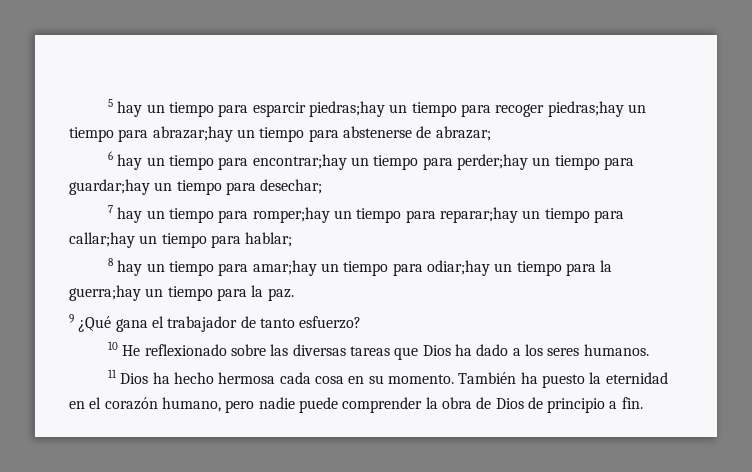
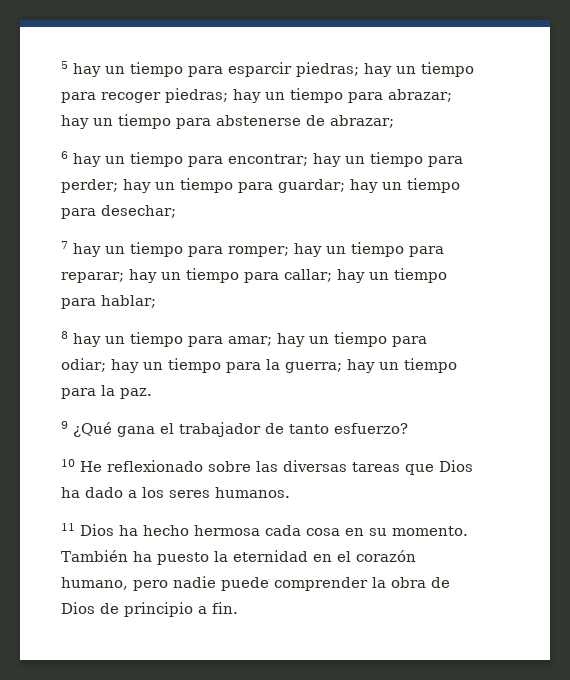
- 5 hay un tiempo para esparcir piedras;hay un tiempo para recoger piedras;hay un tiempo para abrazar;hay un tiempo para abstenerse de abrazar;
+ 5 hay un tiempo para esparcir piedras; hay un tiempo para recoger piedras; hay un tiempo para abrazar; hay un tiempo para abstenerse de abrazar;
- 6 hay un tiempo para encontrar;hay un tiempo para perder;hay un tiempo para guardar;hay un tiempo para desechar;
+ 6 hay un tiempo para encontrar; hay un tiempo para perder; hay un tiempo para guardar; hay un tiempo para desechar;
- 7 hay un tiempo para romper;hay un tiempo para reparar;hay un tiempo para callar;hay un tiempo para hablar;
+ 7 hay un tiempo para romper; hay un tiempo para reparar; hay un tiempo para callar; hay un tiempo para hablar;
- 8 hay un tiempo para amar;hay un tiempo para odiar;hay un tiempo para la guerra;hay un tiempo para la paz.
+ 8 hay un tiempo para amar; hay un tiempo para odiar; hay un tiempo para la guerra; hay un tiempo para la paz.

